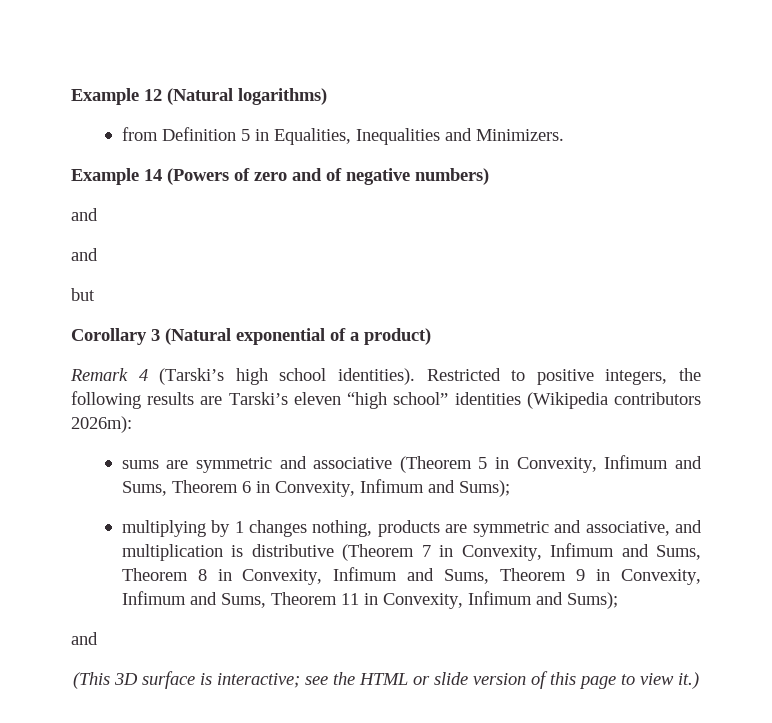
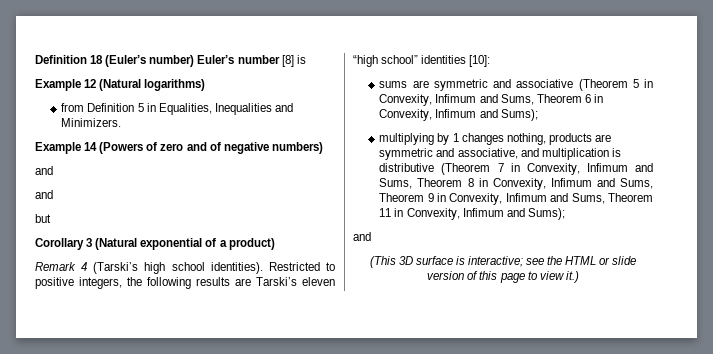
+ Definition 18 (Euler’s number) Euler’s number [8] is
- Restricted to positive integers, the following results are Tarski’s eleven “high school” identities (Wikipedia contributors 2026m):
+ Restricted to positive integers, the following results are Tarski’s eleven “high school” identities [10]:

